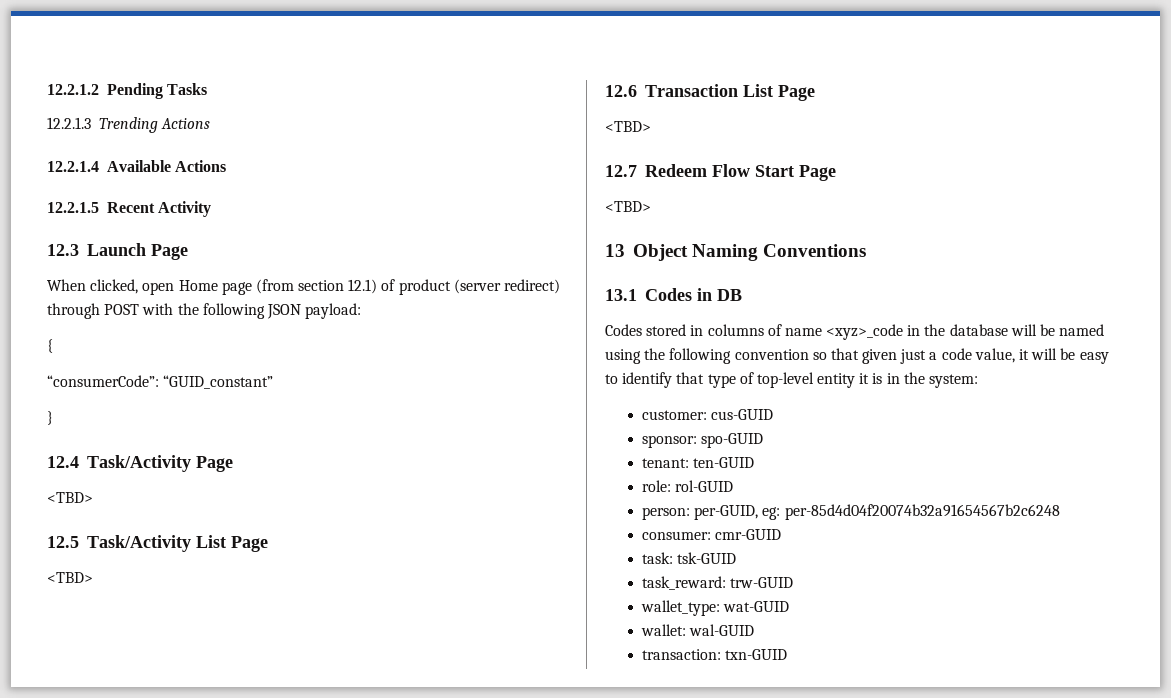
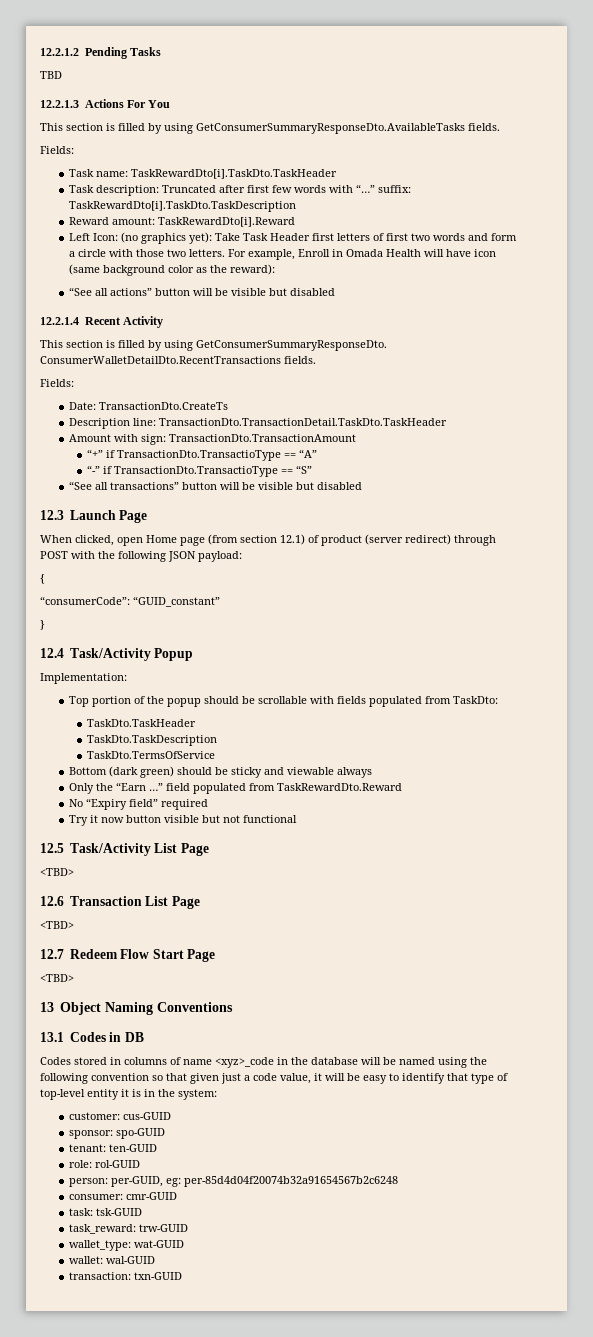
- 12.2.1.3 Trending Actions
- 12.2.1.4 Available Actions
- 12.2.1.5 Recent Activity
+ TBD
+ 12.2.1.3 Actions For You
+ This section is filled by using GetConsumerSummaryResponseDto.AvailableTasks fields.
+ Fields:
+ Task name: TaskRewardDto[i].TaskDto.TaskHeader
+ Task description: Truncated after first few words with “…” suffix: TaskRewardDto[i].TaskDto.TaskDescription
+ Reward amount: TaskRewardDto[i].Reward
+ Left Icon: (no graphics yet): Take Task Header first letters of first two words and form a circle with those two letters. For example, Enroll in Omada Health will have icon (same background color as the reward):
+ “See all actions” button will be visible but disabled
+ 12.2.1.4 Recent Activity
+ This section is filled by using GetConsumerSummaryResponseDto. ConsumerWalletDetailDto.RecentTransactions fields.
+ Fields:
+ Date: TransactionDto.CreateTs
+ Description line: TransactionDto.TransactionDetail.TaskDto.TaskHeader
+ Amount with sign: TransactionDto.TransactionAmount
+ “+” if TransactionDto.TransactioType == “A”
+ “-” if TransactionDto.TransactioType == “S”
+ “See all transactions” button will be visible but disabled
- 12.4 Task/Activity Page
- <TBD>
+ 12.4 Task/Activity Popup
+ Implementation:
+ Top portion of the popup should be scrollable with fields populated from TaskDto:
+ TaskDto.TaskHeader
+ TaskDto.TaskDescription
+ TaskDto.TermsOfService
+ Bottom (dark green) should be sticky and viewable always
+ Only the “Earn …” field populated from TaskRewardDto.Reward
+ No “Expiry field” required
+ Try it now button visible but not functional

